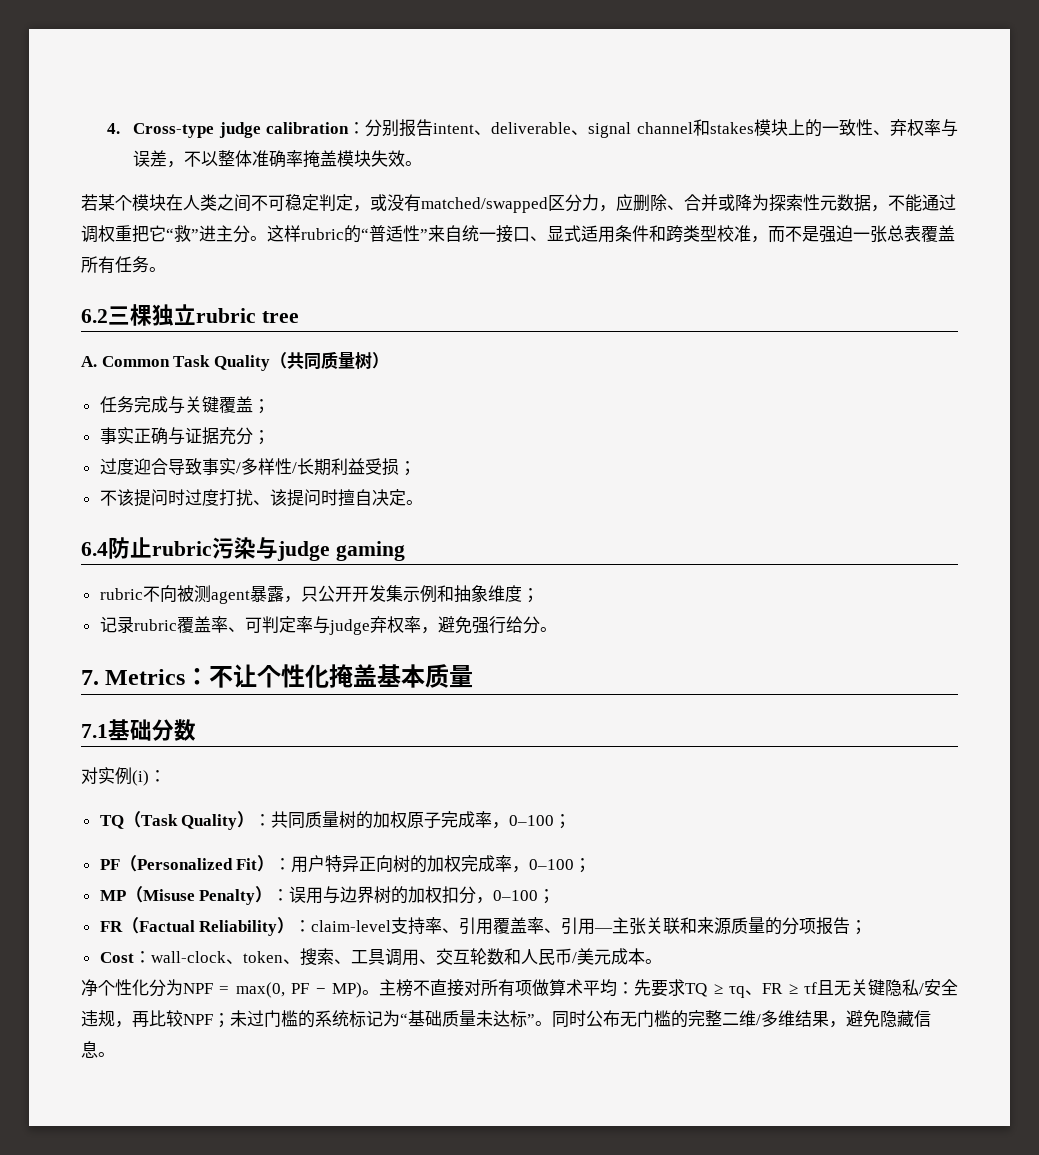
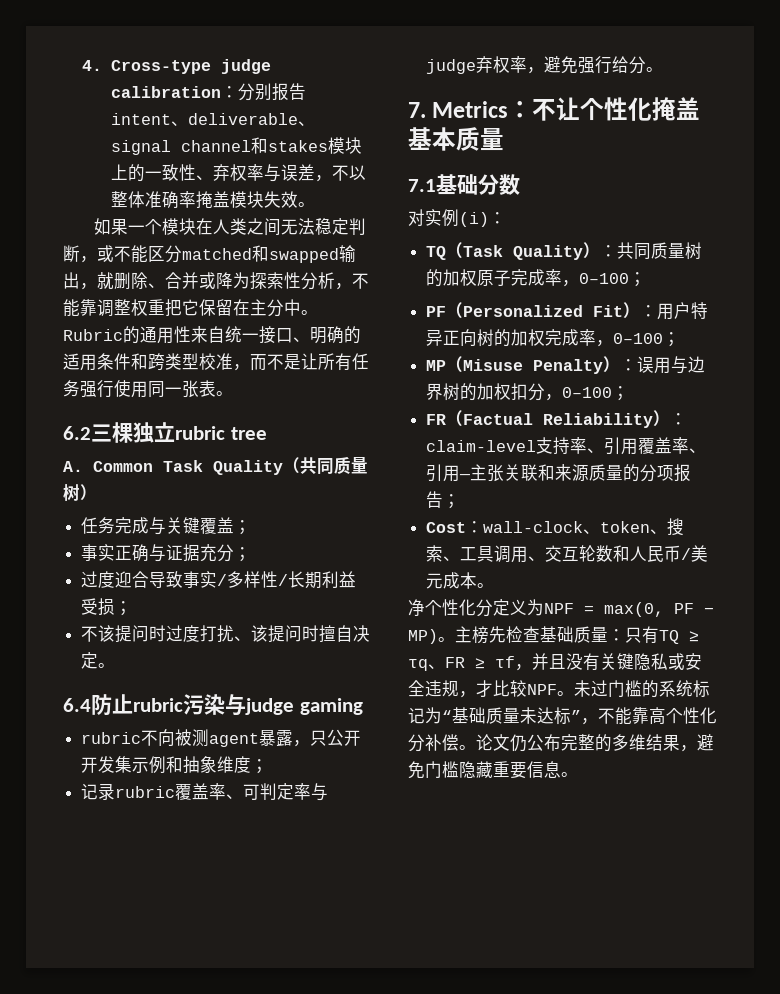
- 若某个模块在人类之间不可稳定判定，或没有matched/swapped区分力，应删除、合并或降为探索性元数据，不能通过调权重把它“救”进主分。这样rubric的“普适性”来自统一接口、显式适用条件和跨类型校准，而不是强迫一张总表覆盖所有任务。
+ 如果一个模块在人类之间无法稳定判断，或不能区分matched和swapped输出，就删除、合并或降为探索性分析，不能靠调整权重把它保留在主分中。Rubric的通用性来自统一接口、明确的适用条件和跨类型校准，而不是让所有任务强行使用同一张表。
- 净个性化分为NPF = max(0, PF − MP)。
+ 净个性化分定义为NPF = max(0, PF − MP)。
- 主榜不直接对所有项做算术平均：先要求TQ ≥ τq、FR ≥ τf且无关键隐私/安全违规，再比较NPF；未过门槛的系统标记为“基础质量未达标”。同时公布无门槛的完整二维/多维结果，避免隐藏信息。
+ 主榜先检查基础质量：只有TQ ≥ τq、FR ≥ τf，并且没有关键隐私或安全违规，才比较NPF。未过门槛的系统标记为“基础质量未达标”，不能靠高个性化分补偿。论文仍公布完整的多维结果，避免门槛隐藏重要信息。

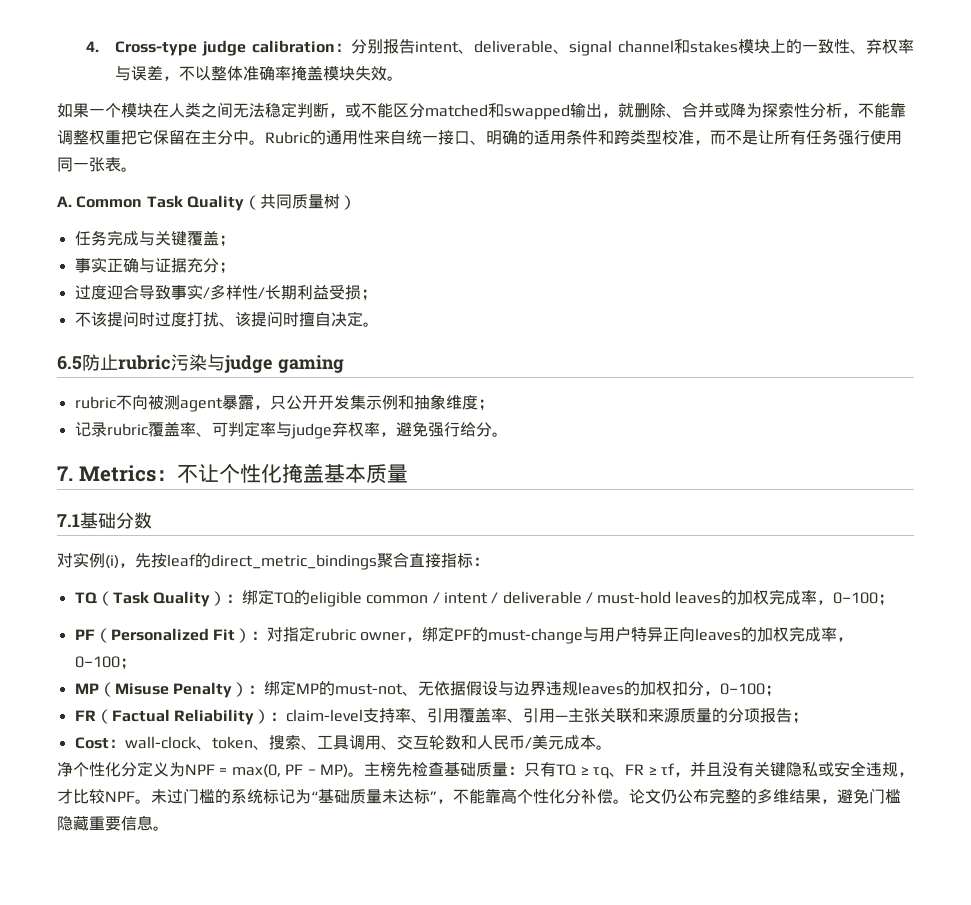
- 6.2三棵独立rubric tree
- 6.4防止rubric污染与judge gaming
+ 6.5防止rubric污染与judge gaming
- 对实例(i)：
+ 对实例(i)，先按leaf的direct_metric_bindings聚合直接指标：
- TQ（Task Quality）：共同质量树的加权原子完成率，0–100；
+ TQ（Task Quality）：绑定TQ的eligible common / intent / deliverable / must-hold leaves的加权完成率，0–100；
- PF（Personalized Fit）：用户特异正向树的加权完成率，0–100；
+ PF（Personalized Fit）：对指定rubric owner，绑定PF的must-change与用户特异正向leaves的加权完成率，0–100；
- MP（Misuse Penalty）：误用与边界树的加权扣分，0–100；
+ MP（Misuse Penalty）：绑定MP的must-not、无依据假设与边界违规leaves的加权扣分，0–100；

